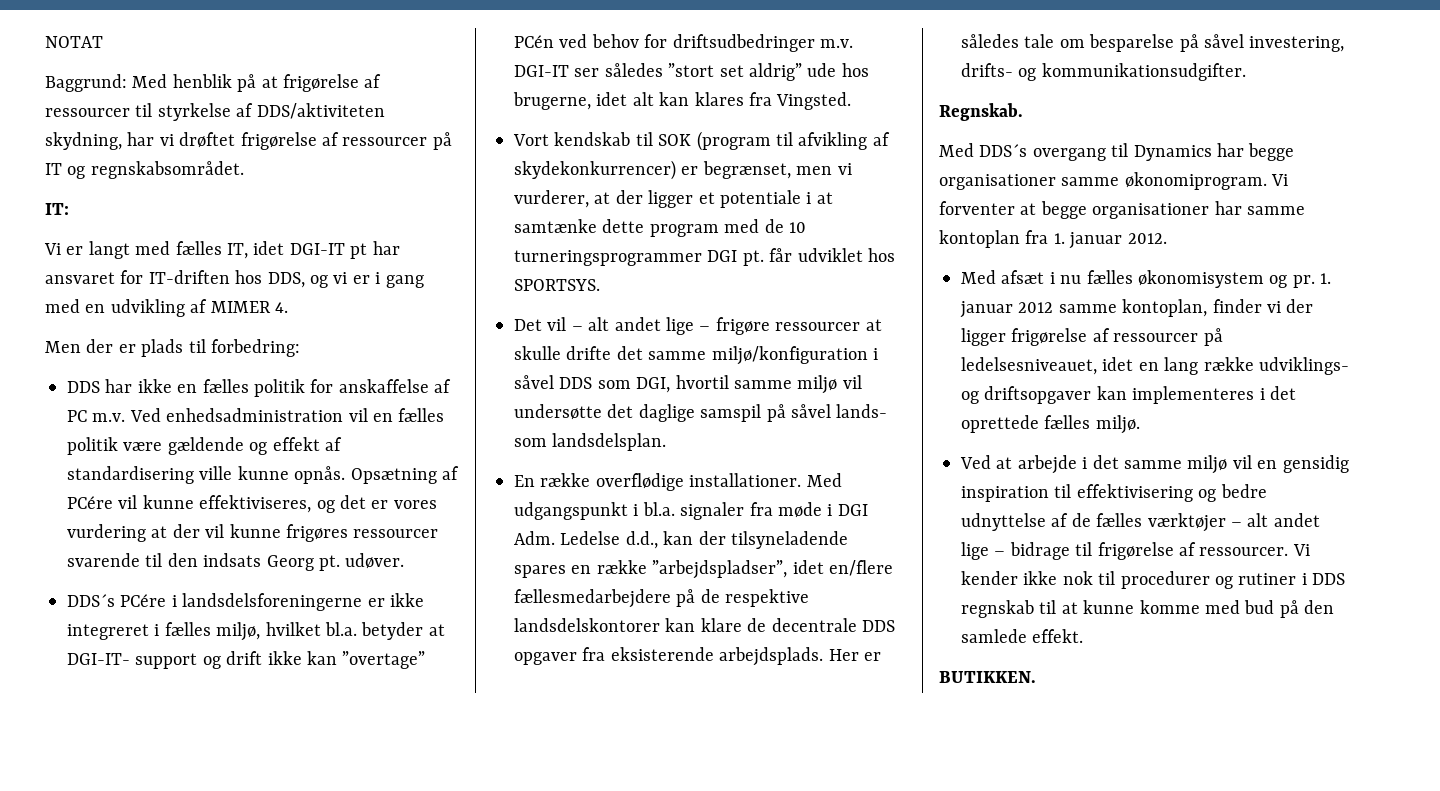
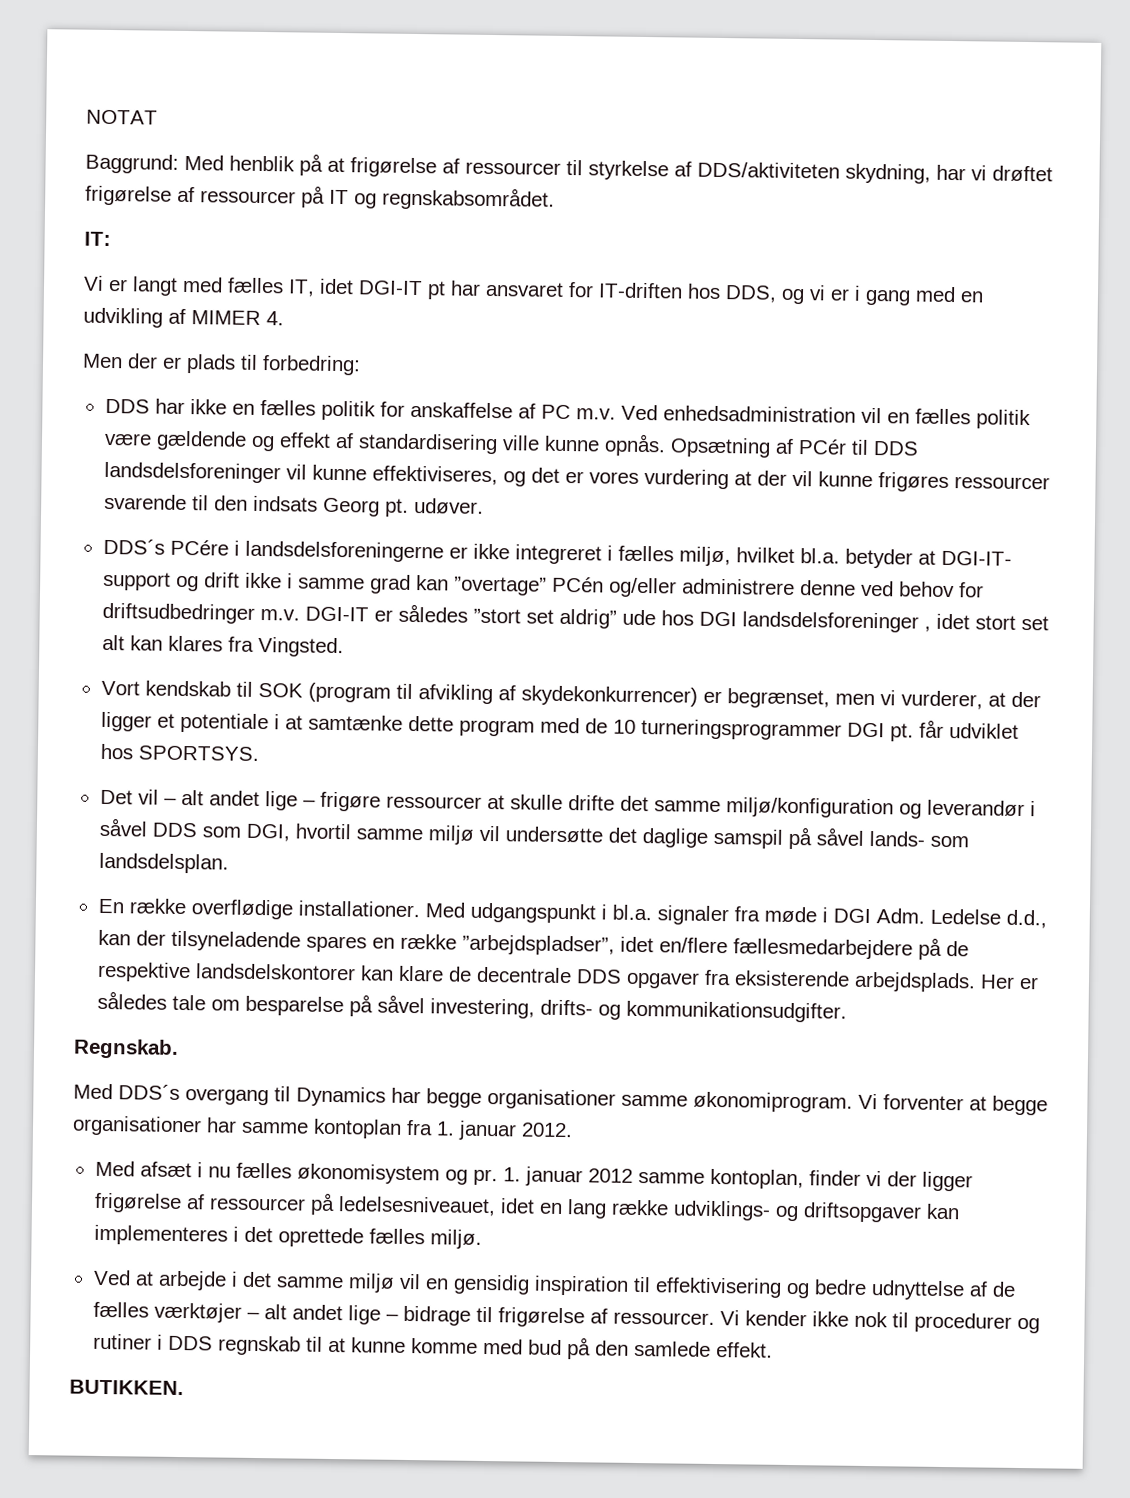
- Opsætning af PCére vil kunne effektiviseres, og det er vores vurdering at der vil kunne frigøres ressourcer svarende til den indsats Georg pt. udøver.
+ Opsætning af PCér til DDS landsdelsforeninger vil kunne effektiviseres, og det er vores vurdering at der vil kunne frigøres ressourcer svarende til den indsats Georg pt. udøver.
- DDS´s PCére i landsdelsforeningerne er ikke integreret i fælles miljø, hvilket bl.a. betyder at DGI-IT- support og drift ikke kan ”overtage” PCén ved behov for driftsudbedringer m.v. DGI-IT ser således ”stort set aldrig” ude hos brugerne, idet alt kan klares fra Vingsted.
+ DDS´s PCére i landsdelsforeningerne er ikke integreret i fælles miljø, hvilket bl.a. betyder at DGI-IT- support og drift ikke i samme grad kan ”overtage” PCén og/eller administrere denne ved behov for driftsudbedringer m.v. DGI-IT er således ”stort set aldrig” ude hos DGI landsdelsforeninger , idet stort set alt kan klares fra Vingsted.
- Det vil – alt andet lige – frigøre ressourcer at skulle drifte det samme miljø/konfiguration i såvel DDS som DGI, hvortil samme miljø vil undersøtte det daglige samspil på såvel lands- som landsdelsplan.
+ Det vil – alt andet lige – frigøre ressourcer at skulle drifte det samme miljø/konfiguration og leverandør i såvel DDS som DGI, hvortil samme miljø vil undersøtte det daglige samspil på såvel lands- som landsdelsplan.

